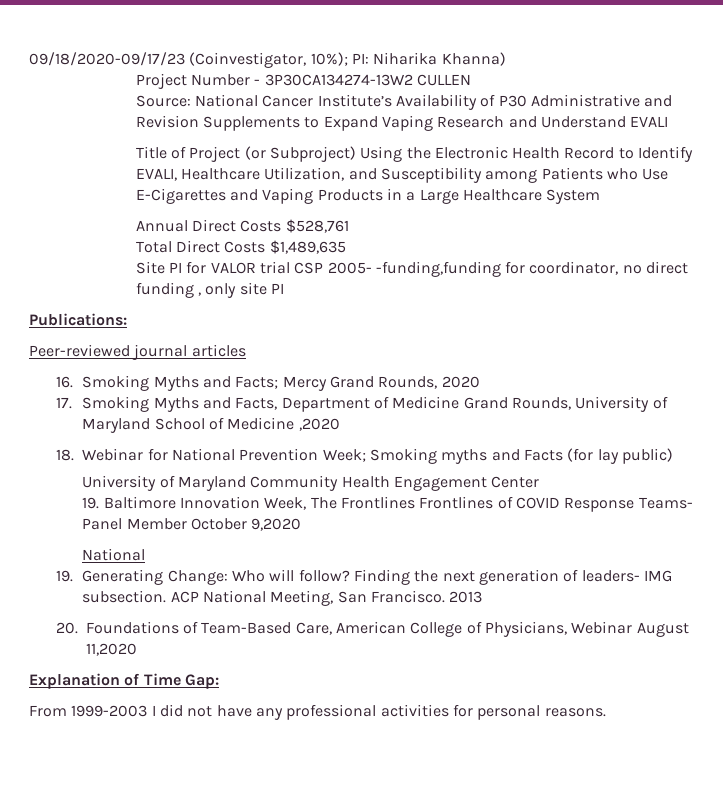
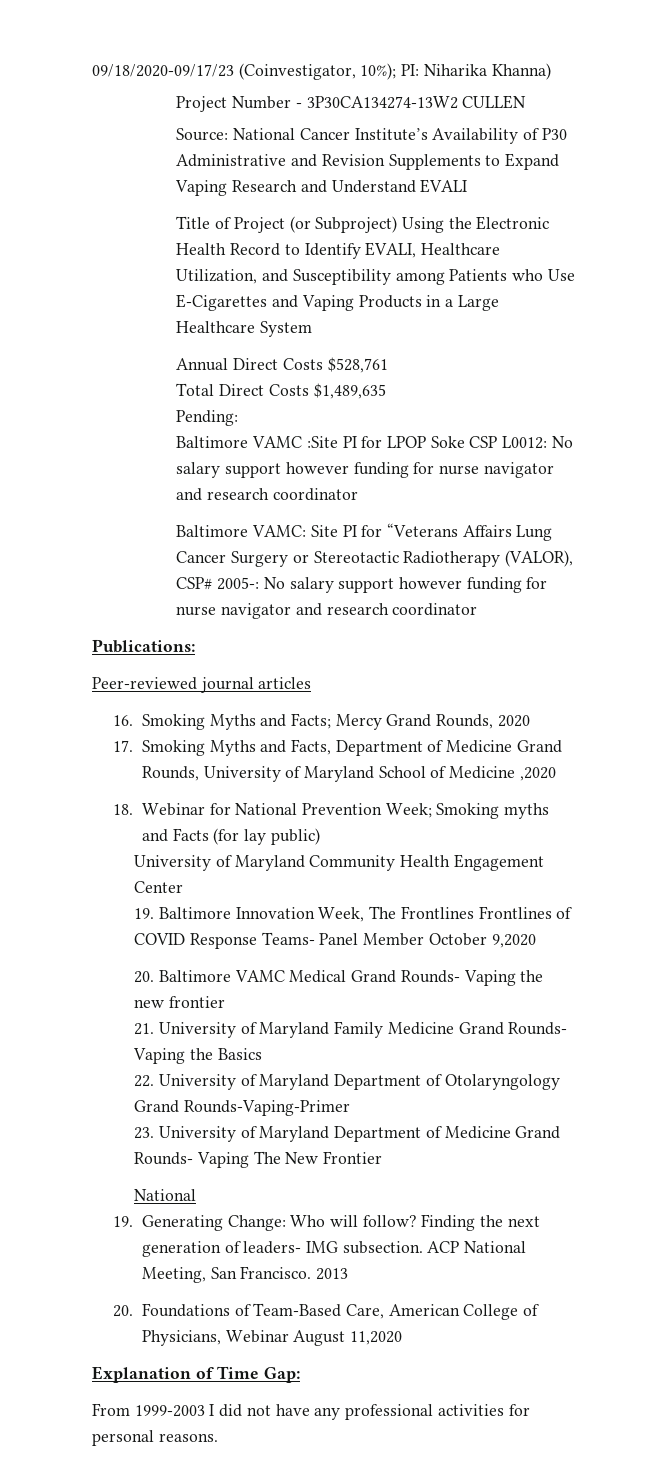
- Site PI for VALOR trial CSP 2005- -funding,funding for coordinator, no direct funding , only site PI
+ Pending:
+ Baltimore VAMC :Site PI for LPOP Soke CSP L0012: No salary support however funding for nurse navigator and research coordinator
+ Baltimore VAMC: Site PI for “Veterans Affairs Lung Cancer Surgery or Stereotactic Radiotherapy (VALOR), CSP# 2005-: No salary support however funding for nurse navigator and research coordinator
+ 20. Baltimore VAMC Medical Grand Rounds- Vaping the new frontier
+ 21. University of Maryland Family Medicine Grand Rounds- Vaping the Basics
+ 22. University of Maryland Department of Otolaryngology Grand Rounds-Vaping-Primer
+ 23. University of Maryland Department of Medicine Grand Rounds- Vaping The New Frontier

